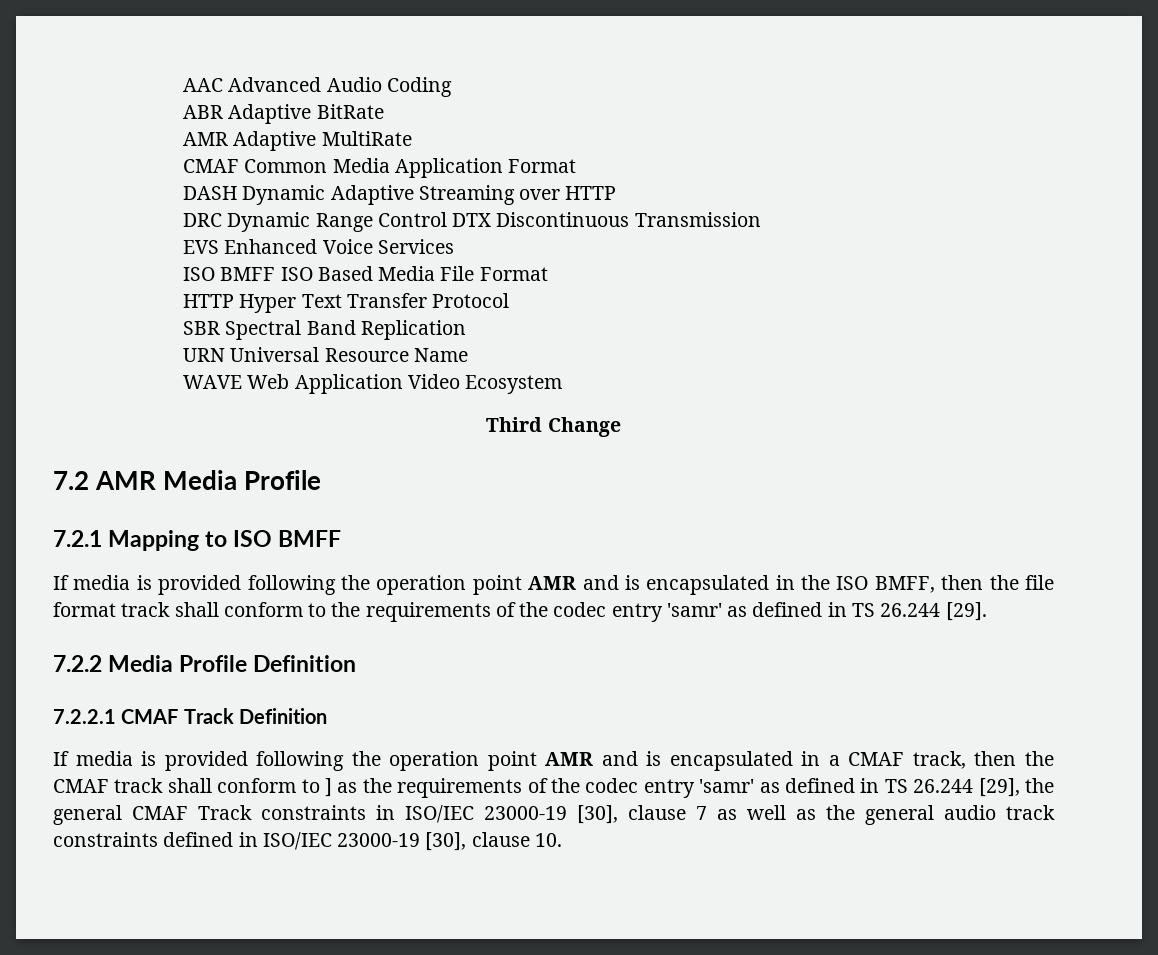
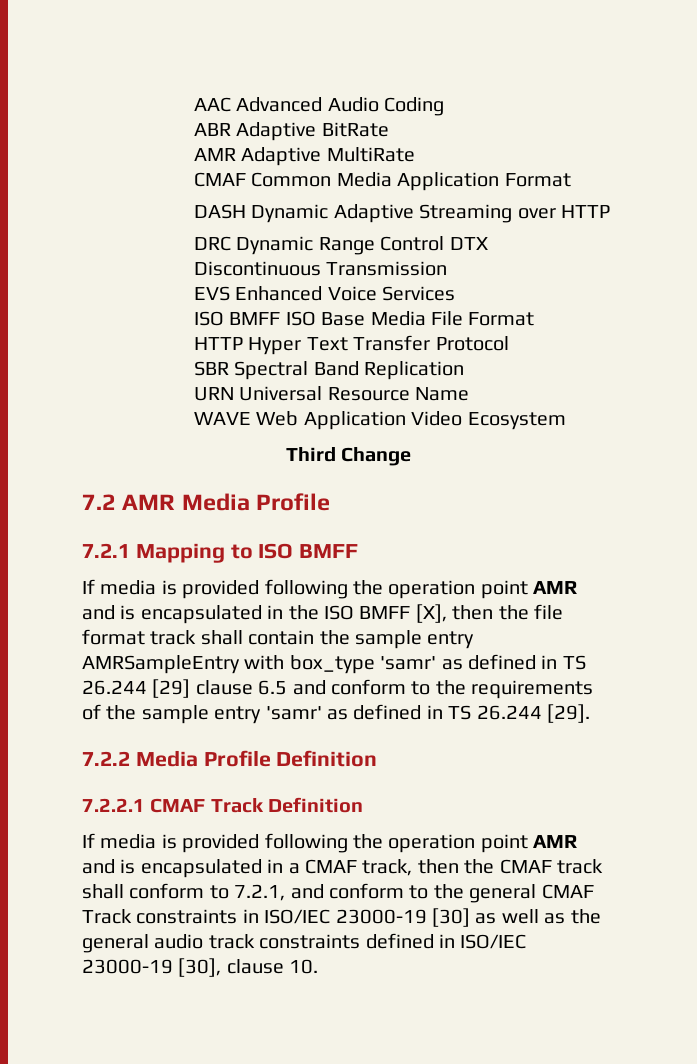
- ISO BMFF ISO Based Media File Format
+ ISO BMFF ISO Base Media File Format
- If media is provided following the operation point AMR and is encapsulated in the ISO BMFF, then the file format track shall conform to the requirements of the codec entry 'samr' as defined in TS 26.244 [29].
+ If media is provided following the operation point AMR and is encapsulated in the ISO BMFF [X], then the file format track shall contain the sample entry AMRSampleEntry with box_type 'samr' as defined in TS 26.244 [29] clause 6.5 and conform to the requirements of the sample entry 'samr' as defined in TS 26.244 [29].
- If media is provided following the operation point AMR and is encapsulated in a CMAF track, then the CMAF track shall conform to ] as the requirements of the codec entry 'samr' as defined in TS 26.244 [29], the general CMAF Track constraints in ISO/IEC 23000-19 [30], clause 7 as well as the general audio track constraints defined in ISO/IEC 23000-19 [30], clause 10.
+ If media is provided following the operation point AMR and is encapsulated in a CMAF track, then the CMAF track shall conform to 7.2.1, and conform to the general CMAF Track constraints in ISO/IEC 23000-19 [30] as well as the general audio track constraints defined in ISO/IEC 23000-19 [30], clause 10.

